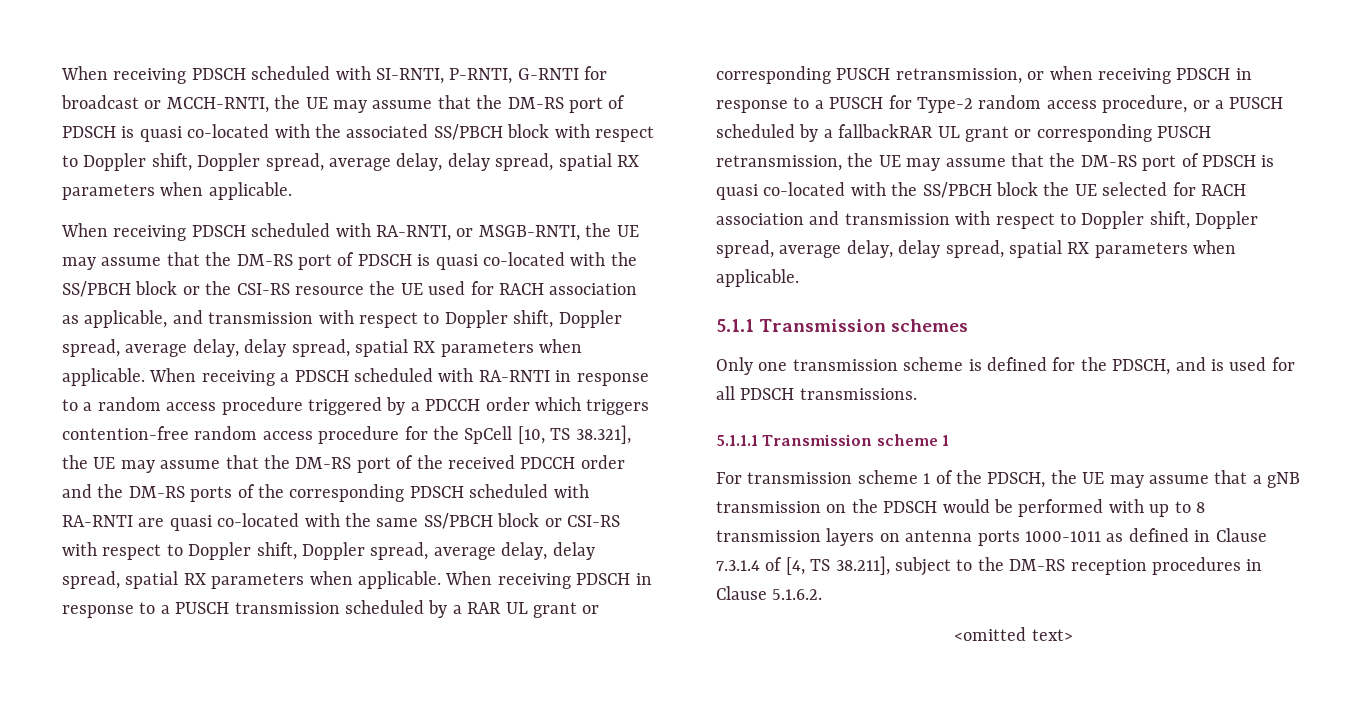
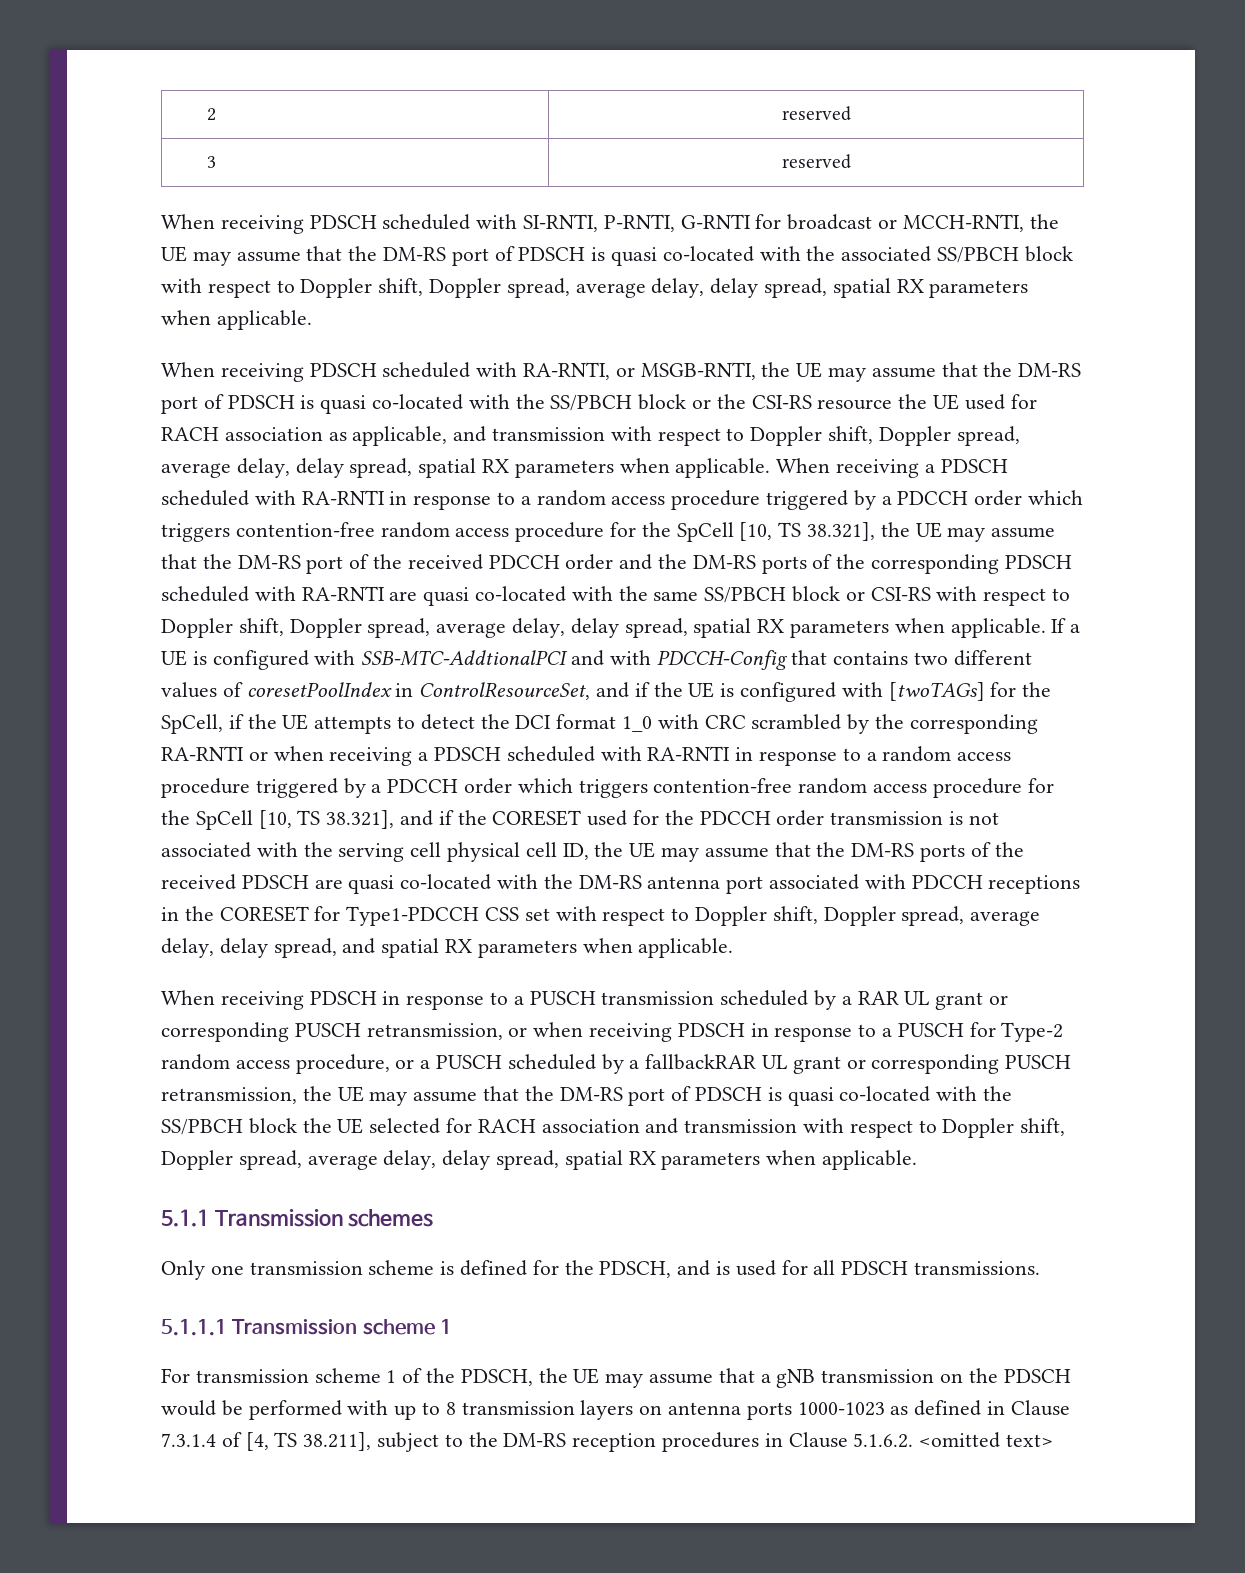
+ 2 | reserved
+ 3 | reserved
- When receiving a PDSCH scheduled with RA-RNTI in response to a random access procedure triggered by a PDCCH order which triggers contention-free random access procedure for the SpCell [10, TS 38.321], the UE may assume that the DM-RS port of the received PDCCH order and the DM-RS ports of the corresponding PDSCH scheduled with RA-RNTI are quasi co-located with the same SS/PBCH block or CSI-RS with respect to Doppler shift, Doppler spread, average delay, delay spread, spatial RX parameters when applicable. When receiving PDSCH in response to a PUSCH transmission scheduled by a RAR UL grant or corresponding PUSCH retransmission, or when receiving PDSCH in response to a PUSCH for Type-2 random access procedure, or a PUSCH scheduled by a fallbackRAR UL grant or corresponding PUSCH retransmission, the UE may assume that the DM-RS port of PDSCH is quasi co-located with the SS/PBCH block the UE selected for RACH association and transmission with respect to Doppler shift, Doppler spread, average delay, delay spread, spatial RX parameters when applicable.
+ When receiving a PDSCH scheduled with RA-RNTI in response to a random access procedure triggered by a PDCCH order which triggers contention-free random access procedure for the SpCell [10, TS 38.321], the UE may assume that the DM-RS port of the received PDCCH order and the DM-RS ports of the corresponding PDSCH scheduled with RA-RNTI are quasi co-located with the same SS/PBCH block or CSI-RS with respect to Doppler shift, Doppler spread, average delay, delay spread, spatial RX parameters when applicable. If a UE is configured with SSB-MTC-AddtionalPCI and with PDCCH-Config that contains two different values of coresetPoolIndex in ControlResourceSet, and if the UE is configured with [twoTAGs] for the SpCell, if the UE attempts to detect the DCI format 1_0 with CRC scrambled by the corresponding RA-RNTI or when receiving a PDSCH scheduled with RA-RNTI in response to a random access procedure triggered by a PDCCH order which triggers contention-free random access procedure for the SpCell [10, TS 38.321], and if the CORESET used for the PDCCH order transmission is not associated with the serving cell physical cell ID, the UE may assume that the DM-RS ports of the received PDSCH are quasi co-located with the DM-RS antenna port associated with PDCCH receptions in the CORESET for Type1-PDCCH CSS set with respect to Doppler shift, Doppler spread, average delay, delay spread, and spatial RX parameters when applicable.
+ When receiving PDSCH in response to a PUSCH transmission scheduled by a RAR UL grant or corresponding PUSCH retransmission, or when receiving PDSCH in response to a PUSCH for Type-2 random access procedure, or a PUSCH scheduled by a fallbackRAR UL grant or corresponding PUSCH retransmission, the UE may assume that the DM-RS port of PDSCH is quasi co-located with the SS/PBCH block the UE selected for RACH association and transmission with respect to Doppler shift, Doppler spread, average delay, delay spread, spatial RX parameters when applicable.
- For transmission scheme 1 of the PDSCH, the UE may assume that a gNB transmission on the PDSCH would be performed with up to 8 transmission layers on antenna ports 1000-1011 as defined in Clause 7.3.1.4 of [4, TS 38.211], subject to the DM-RS reception procedures in Clause 5.1.6.2.
- <omitted text>
+ For transmission scheme 1 of the PDSCH, the UE may assume that a gNB transmission on the PDSCH would be performed with up to 8 transmission layers on antenna ports 1000-1023 as defined in Clause 7.3.1.4 of [4, TS 38.211], subject to the DM-RS reception procedures in Clause 5.1.6.2. <omitted text>

